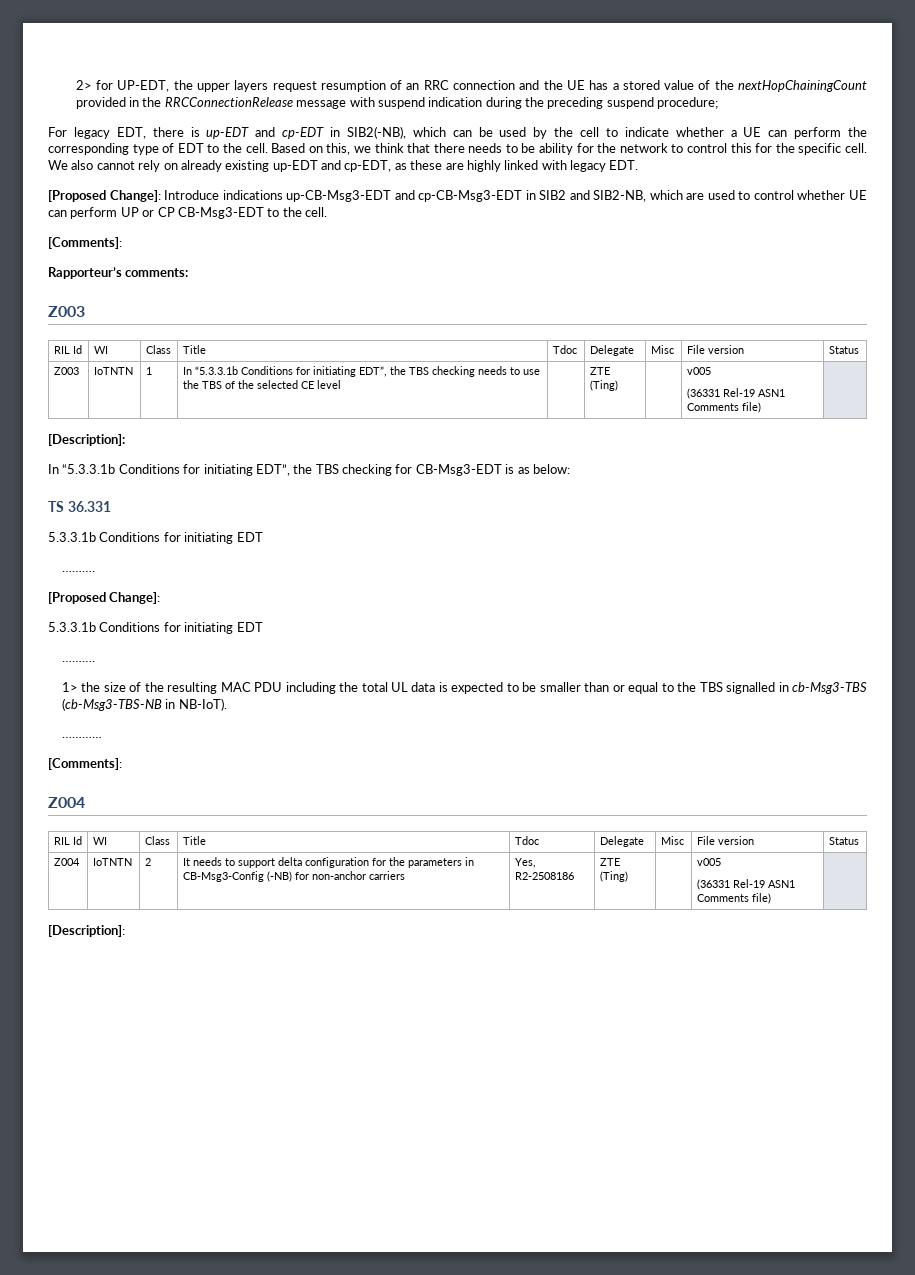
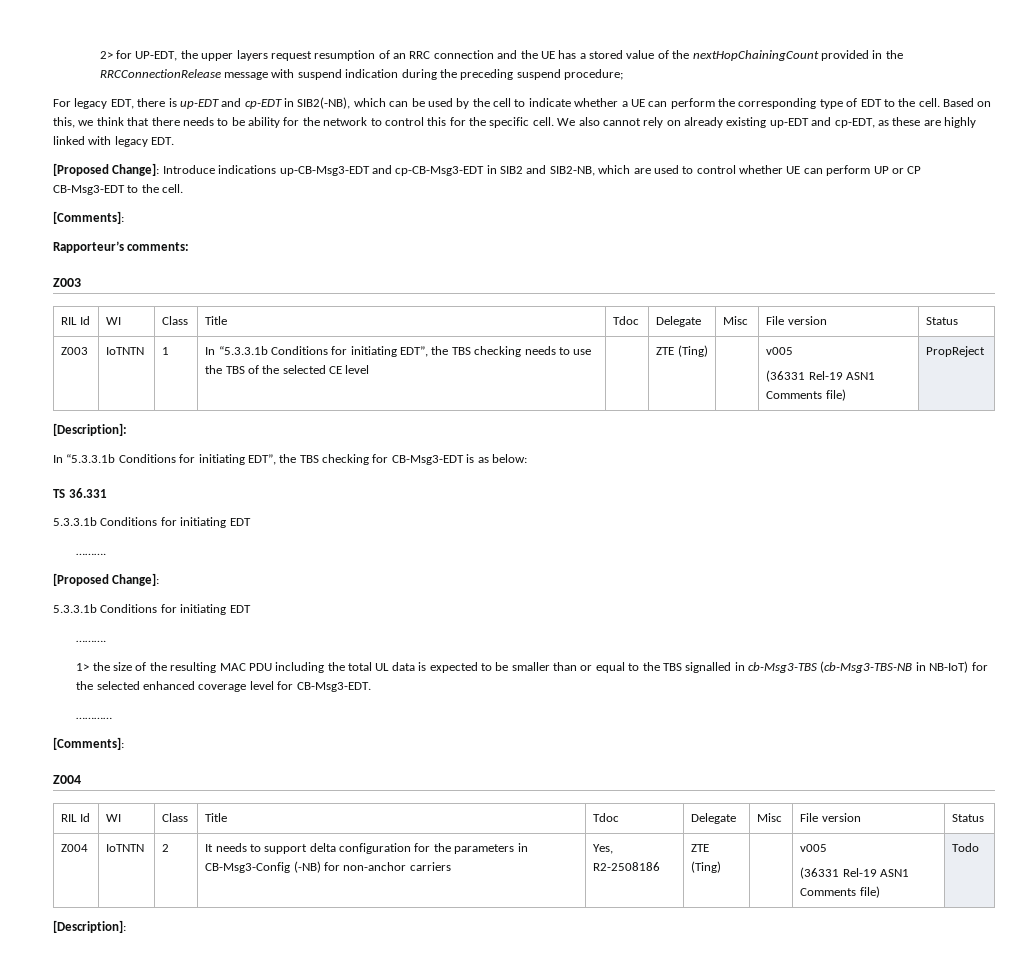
  Z003 | IoTNTN | 1 | In “5.3.3.1b Conditions for initiating EDT”, the TBS checking needs to use the TBS of the selected CE level | | ZTE (Ting) | | v005
- (36331 Rel-19 ASN1 Comments file) |
+ (36331 Rel-19 ASN1 Comments file) | PropReject
- 1> the size of the resulting MAC PDU including the total UL data is expected to be smaller than or equal to the TBS signalled in cb-Msg3-TBS (cb-Msg3-TBS-NB in NB-IoT).
+ 1> the size of the resulting MAC PDU including the total UL data is expected to be smaller than or equal to the TBS signalled in cb-Msg3-TBS (cb-Msg3-TBS-NB in NB-IoT) for the selected enhanced coverage level for CB-Msg3-EDT.
  Z004 | IoTNTN | 2 | It needs to support delta configuration for the parameters in CB-Msg3-Config (-NB) for non-anchor carriers | Yes, R2-2508186 | ZTE (Ting) | | v005
- (36331 Rel-19 ASN1 Comments file) |
+ (36331 Rel-19 ASN1 Comments file) | Todo

